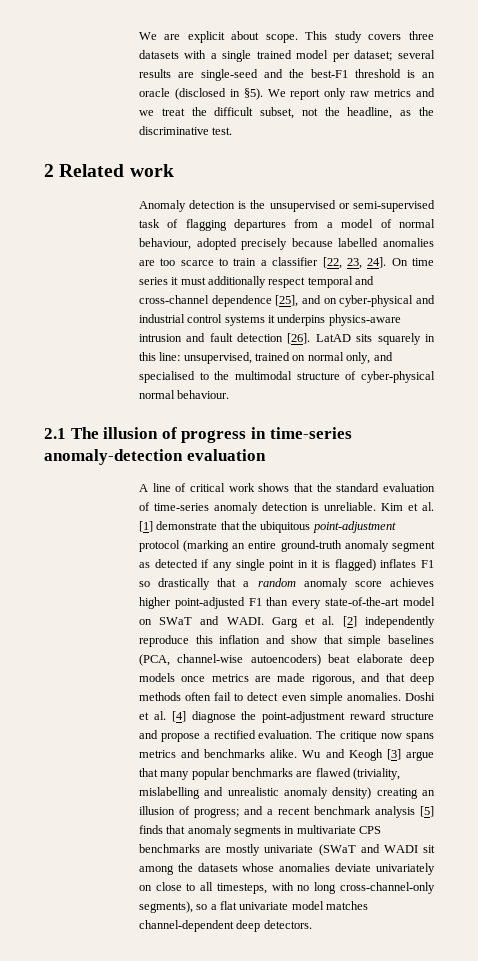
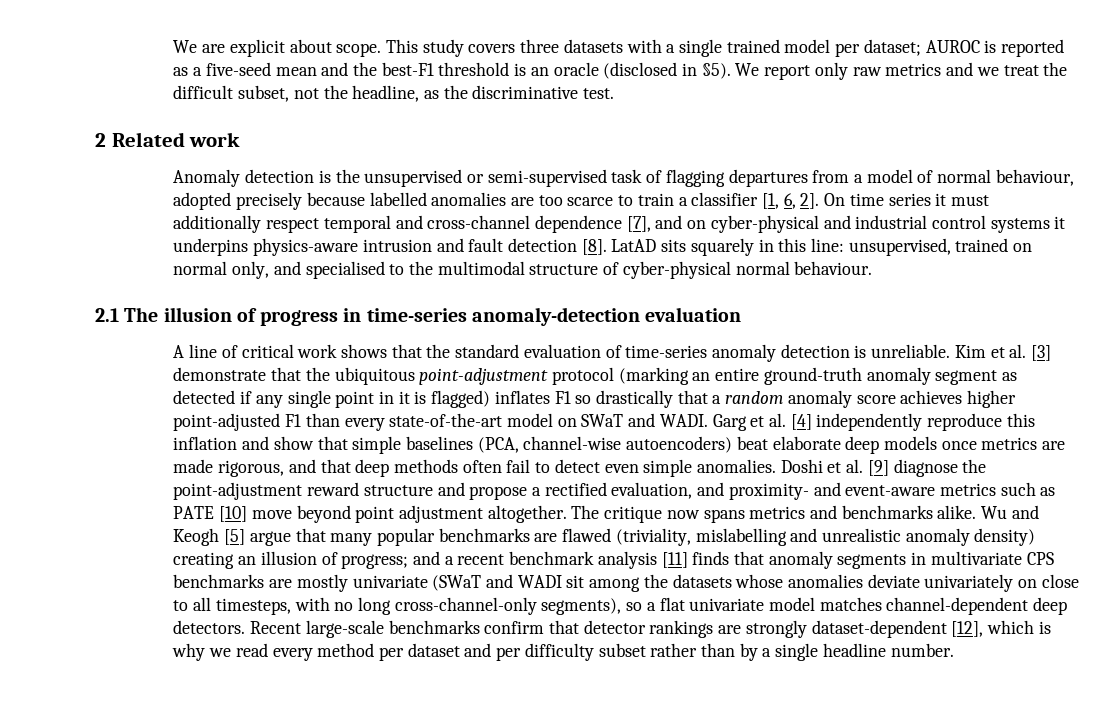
- This study covers three datasets with a single trained model per dataset; several results are single-seed and the best-F1 threshold is an oracle (disclosed in §5).
+ This study covers three datasets with a single trained model per dataset; AUROC is reported as a five-seed mean and the best-F1 threshold is an oracle (disclosed in §5).
- Anomaly detection is the unsupervised or semi-supervised task of flagging departures from a model of normal behaviour, adopted precisely because labelled anomalies are too scarce to train a classifier [22, 23, 24].
+ Anomaly detection is the unsupervised or semi-supervised task of flagging departures from a model of normal behaviour, adopted precisely because labelled anomalies are too scarce to train a classifier [1, 6, 2].
- On time series it must additionally respect temporal and cross-channel dependence [25], and on cyber-physical and industrial control systems it underpins physics-aware intrusion and fault detection [26].
+ On time series it must additionally respect temporal and cross-channel dependence [7], and on cyber-physical and industrial control systems it underpins physics-aware intrusion and fault detection [8].
- Kim et al. [1] demonstrate that the ubiquitous point-adjustment protocol (marking an entire ground-truth anomaly segment as detected if any single point in it is flagged) inflates F1 so drastically that a random anomaly score achieves higher point-adjusted F1 than every state-of-the-art model on SWaT and WADI.
+ Kim et al. [3] demonstrate that the ubiquitous point-adjustment protocol (marking an entire ground-truth anomaly segment as detected if any single point in it is flagged) inflates F1 so drastically that a random anomaly score achieves higher point-adjusted F1 than every state-of-the-art model on SWaT and WADI.
- Garg et al. [2] independently reproduce this inflation and show that simple baselines (PCA, channel-wise autoencoders) beat elaborate deep models once metrics are made rigorous, and that deep methods often fail to detect even simple anomalies.
+ Garg et al. [4] independently reproduce this inflation and show that simple baselines (PCA, channel-wise autoencoders) beat elaborate deep models once metrics are made rigorous, and that deep methods often fail to detect even simple anomalies.
- Doshi et al. [4] diagnose the point-adjustment reward structure and propose a rectified evaluation.
+ Doshi et al. [9] diagnose the point-adjustment reward structure and propose a rectified evaluation, and proximity- and event-aware metrics such as PATE [10] move beyond point adjustment altogether.
- Wu and Keogh [3] argue that many popular benchmarks are flawed (triviality, mislabelling and unrealistic anomaly density) creating an illusion of progress;
+ Wu and Keogh [5] argue that many popular benchmarks are flawed (triviality, mislabelling and unrealistic anomaly density) creating an illusion of progress;
- and a recent benchmark analysis [5] finds that anomaly segments in multivariate CPS benchmarks are mostly univariate (SWaT and WADI sit among the datasets whose anomalies deviate univariately on close to all timesteps, with no long cross-channel-only segments), so a flat univariate model matches channel-dependent deep detectors.
+ and a recent benchmark analysis [11] finds that anomaly segments in multivariate CPS benchmarks are mostly univariate (SWaT and WADI sit among the datasets whose anomalies deviate univariately on close to all timesteps, with no long cross-channel-only segments), so a flat univariate model matches channel-dependent deep detectors.
+ Recent large-scale benchmarks confirm that detector rankings are strongly dataset-dependent [12], which is why we read every method per dataset and per difficulty subset rather than by a single headline number.

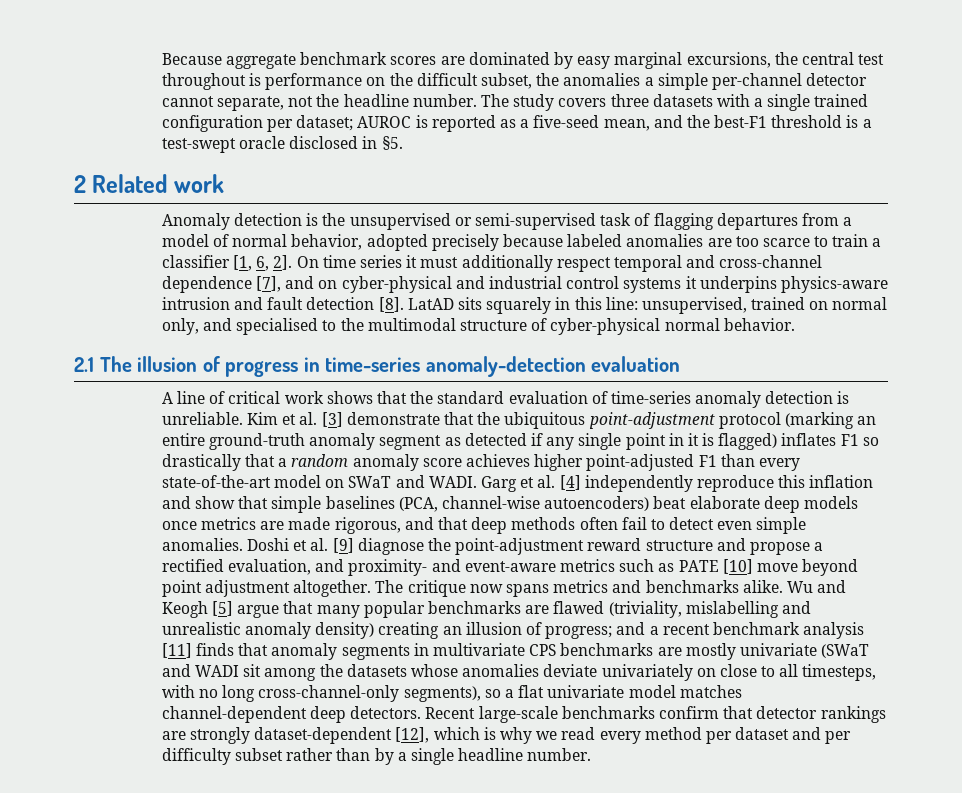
- We are explicit about scope. This study covers three datasets with a single trained model per dataset; AUROC is reported as a five-seed mean and the best-F1 threshold is an oracle (disclosed in §5). We report only raw metrics and we treat the difficult subset, not the headline, as the discriminative test.
+ Because aggregate benchmark scores are dominated by easy marginal excursions, the central test throughout is performance on the difficult subset, the anomalies a simple per-channel detector cannot separate, not the headline number. The study covers three datasets with a single trained configuration per dataset; AUROC is reported as a five-seed mean, and the best-F1 threshold is a test-swept oracle disclosed in §5.
- Anomaly detection is the unsupervised or semi-supervised task of flagging departures from a model of normal behaviour, adopted precisely because labelled anomalies are too scarce to train a classifier [1, 6, 2].
+ Anomaly detection is the unsupervised or semi-supervised task of flagging departures from a model of normal behavior, adopted precisely because labeled anomalies are too scarce to train a classifier [1, 6, 2].
- LatAD sits squarely in this line: unsupervised, trained on normal only, and specialised to the multimodal structure of cyber-physical normal behaviour.
+ LatAD sits squarely in this line: unsupervised, trained on normal only, and specialised to the multimodal structure of cyber-physical normal behavior.

